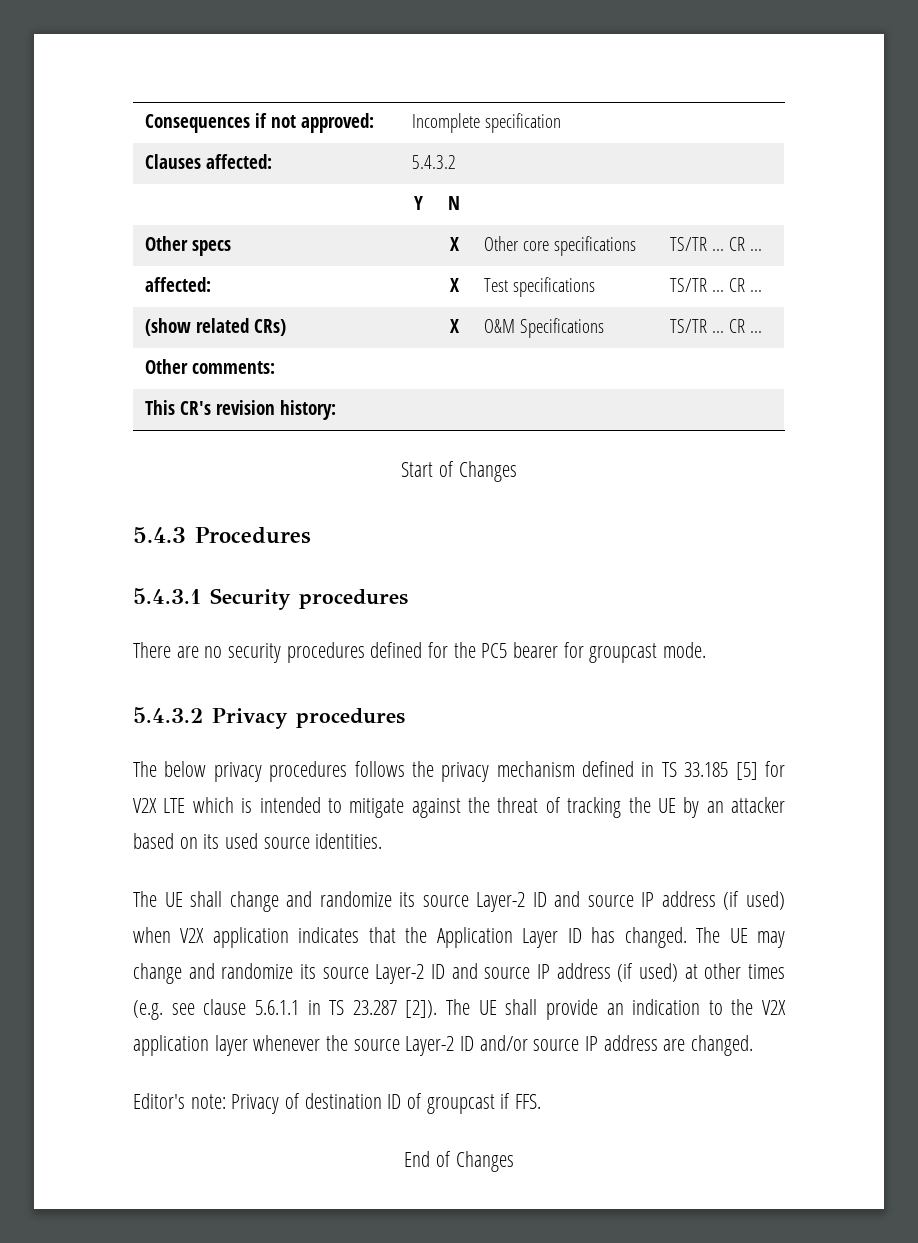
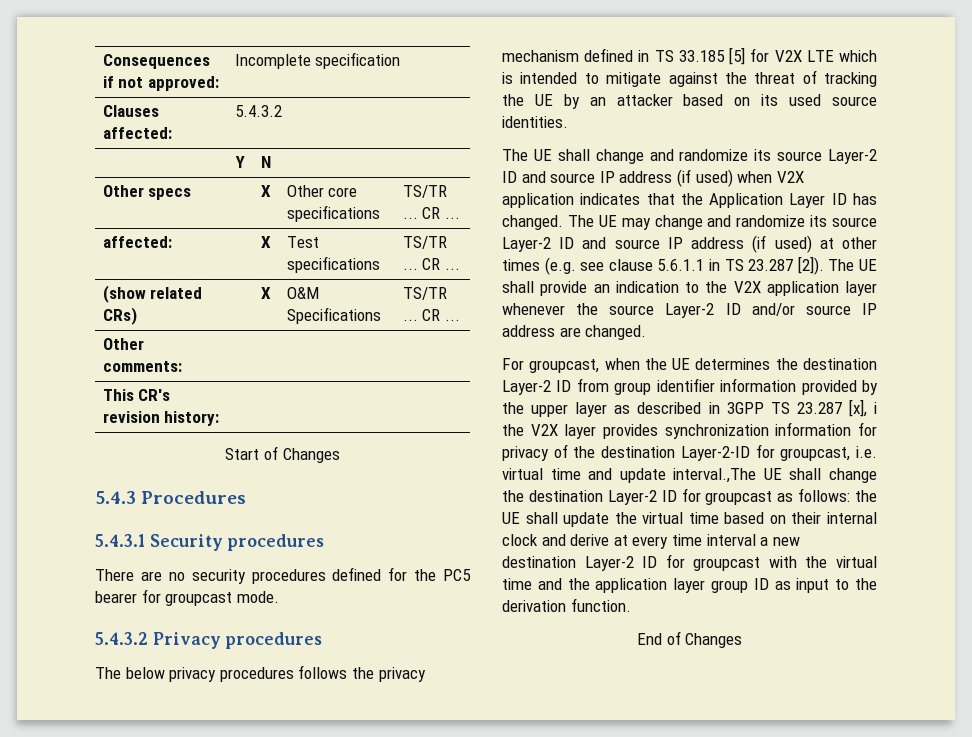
- Editor's note: Privacy of destination ID of groupcast if FFS.
+ For groupcast, when the UE determines the destination Layer-2 ID from group identifier information provided by the upper layer as described in 3GPP TS 23.287 [x], i the V2X layer provides synchronization information for privacy of the destination Layer-2-ID for groupcast, i.e. virtual time and update interval.,The UE shall change the destination Layer-2 ID for groupcast as follows: the UE shall update the virtual time based on their internal clock and derive at every time interval a new destination Layer-2 ID for groupcast with the virtual time and the application layer group ID as input to the derivation function.

